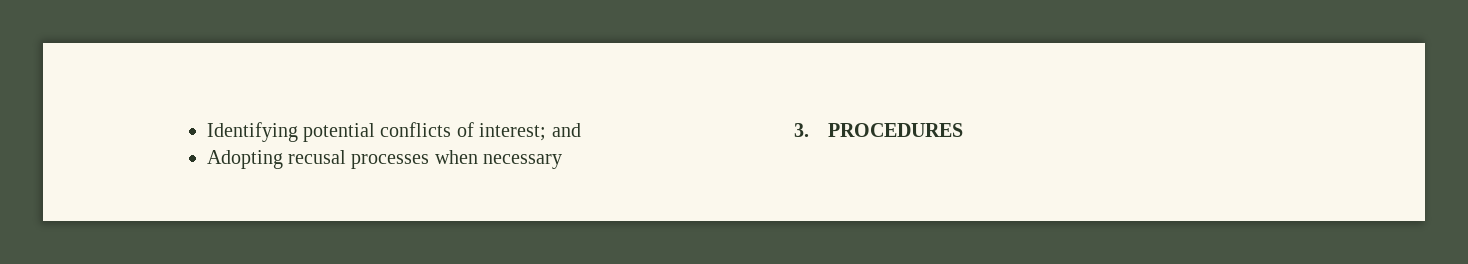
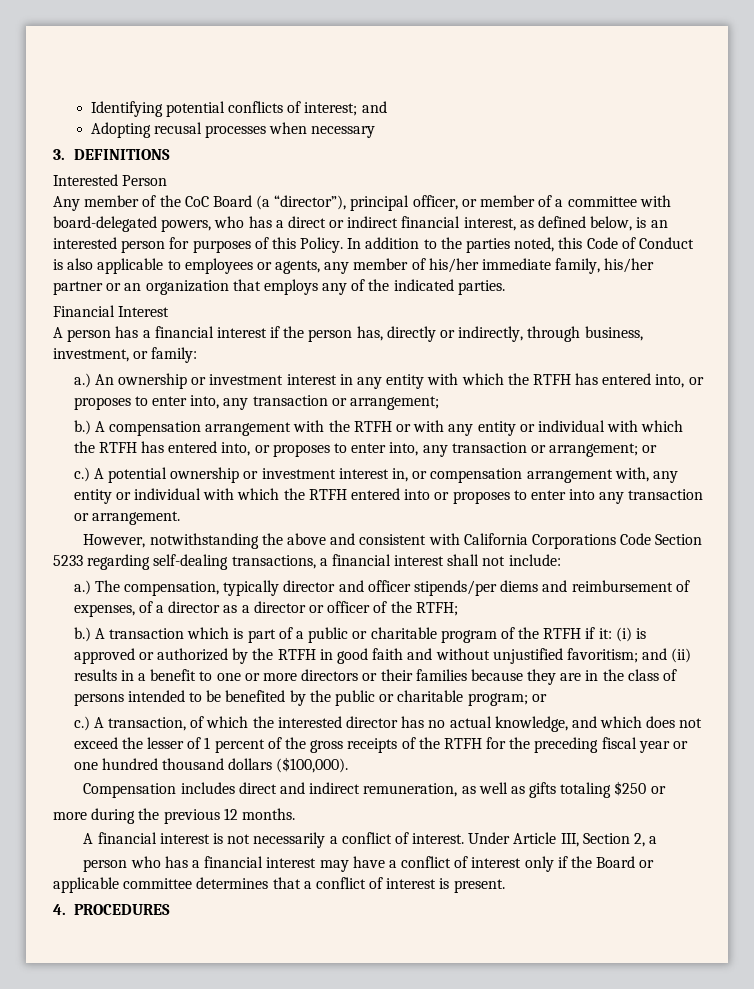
- 3. PROCEDURES
+ 3. DEFINITIONS
+ Interested Person
+ Any member of the CoC Board (a “director”), principal officer, or member of a committee with board-delegated powers, who has a direct or indirect financial interest, as defined below, is an interested person for purposes of this Policy. In addition to the parties noted, this Code of Conduct is also applicable to employees or agents, any member of his/her immediate family, his/her partner or an organization that employs any of the indicated parties.
+ Financial Interest
+ A person has a financial interest if the person has, directly or indirectly, through business, investment, or family:
+ a.) An ownership or investment interest in any entity with which the RTFH has entered into, or proposes to enter into, any transaction or arrangement;
+ b.) A compensation arrangement with the RTFH or with any entity or individual with which the RTFH has entered into, or proposes to enter into, any transaction or arrangement; or
+ c.) A potential ownership or investment interest in, or compensation arrangement with, any entity or individual with which the RTFH entered into or proposes to enter into any transaction or arrangement.
+ However, notwithstanding the above and consistent with California Corporations Code Section 5233 regarding self-dealing transactions, a financial interest shall not include:
+ a.) The compensation, typically director and officer stipends/per diems and reimbursement of expenses, of a director as a director or officer of the RTFH;
+ b.) A transaction which is part of a public or charitable program of the RTFH if it: (i) is approved or authorized by the RTFH in good faith and without unjustified favoritism; and (ii) results in a benefit to one or more directors or their families because they are in the class of persons intended to be benefited by the public or charitable program; or
+ c.) A transaction, of which the interested director has no actual knowledge, and which does not exceed the lesser of 1 percent of the gross receipts of the RTFH for the preceding fiscal year or one hundred thousand dollars ($100,000).
+ Compensation includes direct and indirect remuneration, as well as gifts totaling $250 or
+ more during the previous 12 months.
+ A financial interest is not necessarily a conflict of interest. Under Article III, Section 2, a
+ person who has a financial interest may have a conflict of interest only if the Board or applicable committee determines that a conflict of interest is present.
+ 4. PROCEDURES

